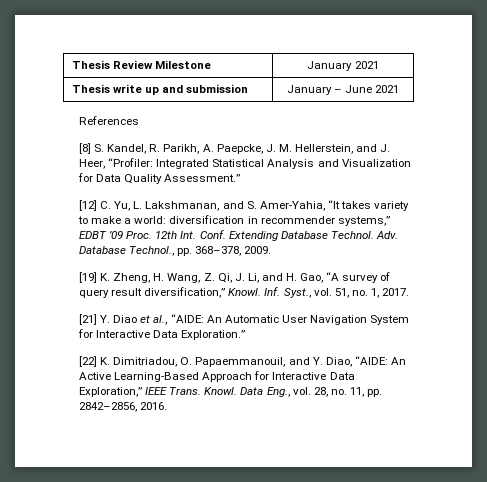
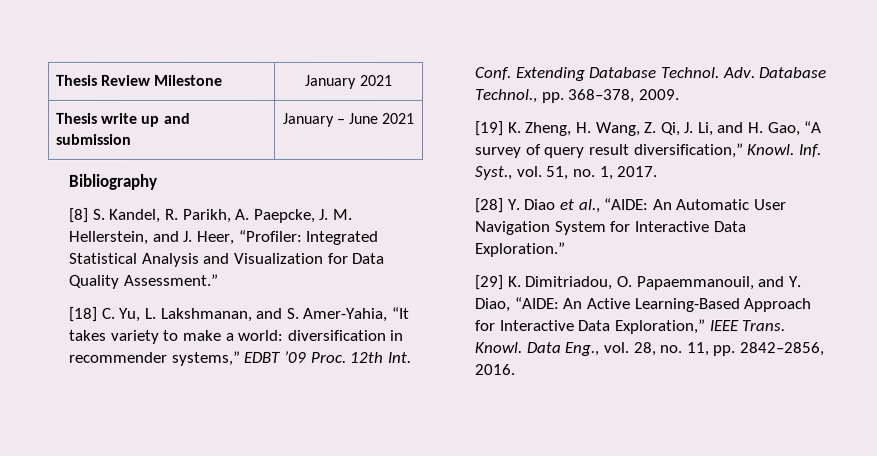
- References
+ Bibliography
- [12] C. Yu, L. Lakshmanan, and S. Amer-Yahia, “It takes variety to make a world: diversification in recommender systems,” EDBT ’09 Proc.
+ [18] C. Yu, L. Lakshmanan, and S. Amer-Yahia, “It takes variety to make a world: diversification in recommender systems,” EDBT ’09 Proc.
- [21] Y. Diao et al., “AIDE: An Automatic User Navigation System for Interactive Data Exploration.”
+ [28] Y. Diao et al., “AIDE: An Automatic User Navigation System for Interactive Data Exploration.”
- [22] K. Dimitriadou, O. Papaemmanouil, and Y. Diao, “AIDE: An Active Learning-Based Approach for Interactive Data Exploration,” IEEE Trans.
+ [29] K. Dimitriadou, O. Papaemmanouil, and Y. Diao, “AIDE: An Active Learning-Based Approach for Interactive Data Exploration,” IEEE Trans.

